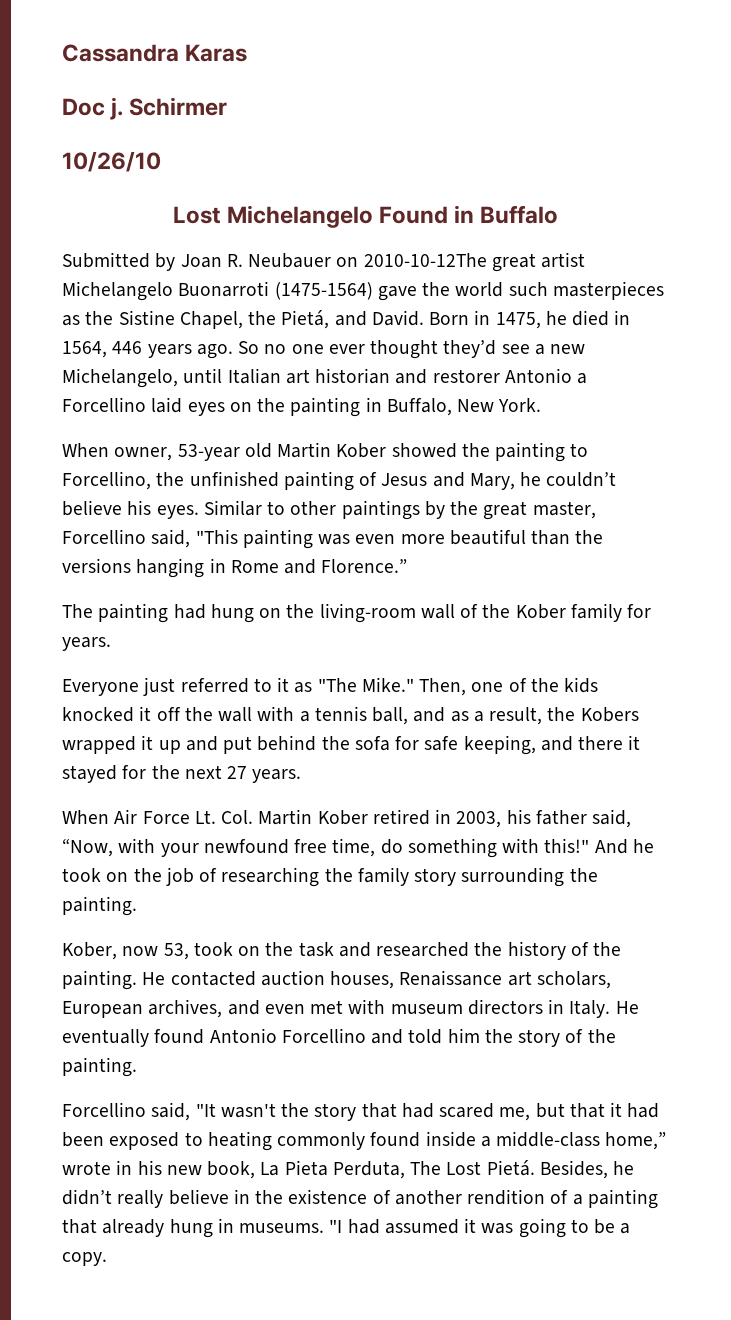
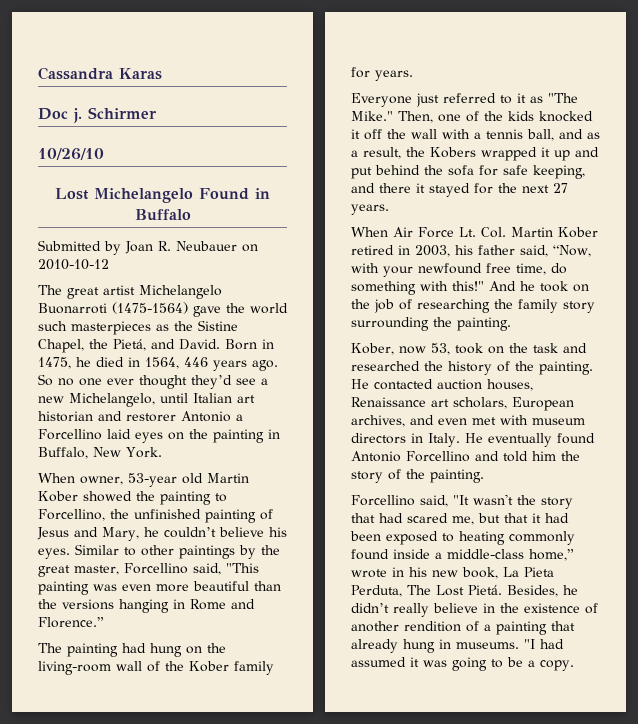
- Submitted by Joan R. Neubauer on 2010-10-12The great artist Michelangelo Buonarroti (1475-1564) gave the world such masterpieces as the Sistine Chapel, the Pietá, and David.
+ Submitted by Joan R. Neubauer on 2010-10-12
+ The great artist Michelangelo Buonarroti (1475-1564) gave the world such masterpieces as the Sistine Chapel, the Pietá, and David.

